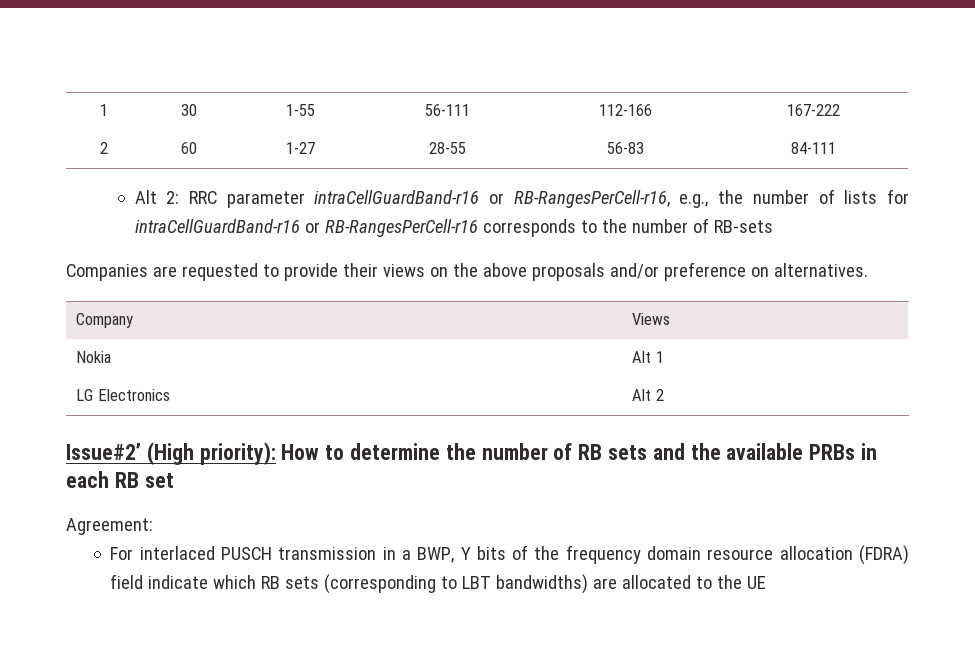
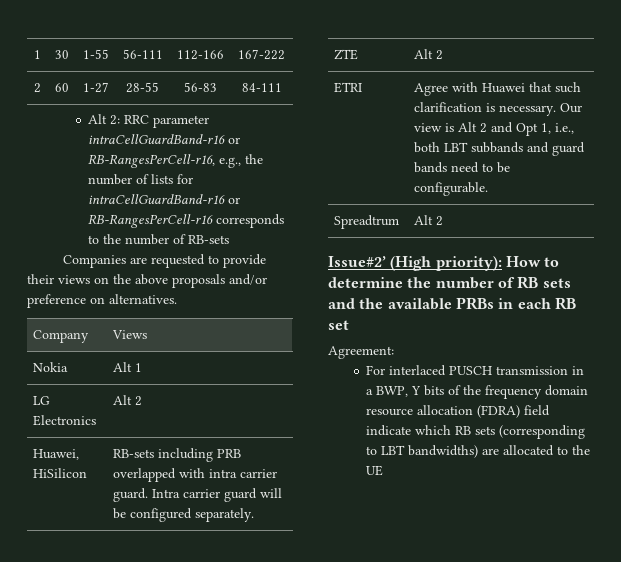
+ Huawei, HiSilicon | RB-sets including PRB overlapped with intra carrier guard. Intra carrier guard will be configured separately.
+ ZTE | Alt 2
+ ETRI | Agree with Huawei that such clarification is necessary. Our view is Alt 2 and Opt 1, i.e., both LBT subbands and guard bands need to be configurable.
+ Spreadtrum | Alt 2

